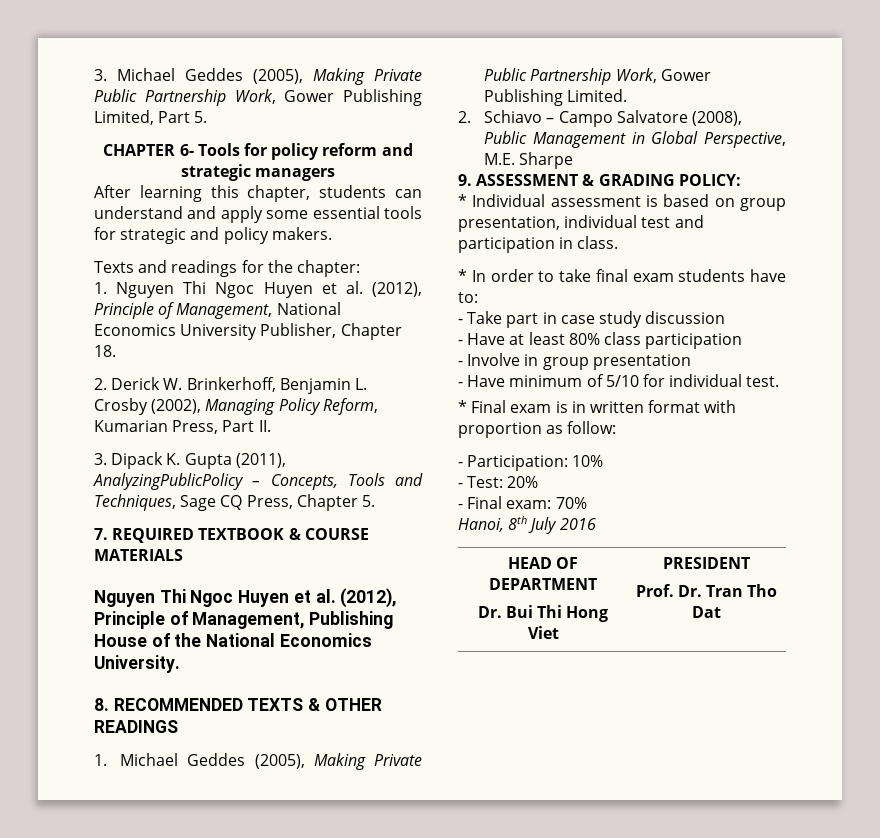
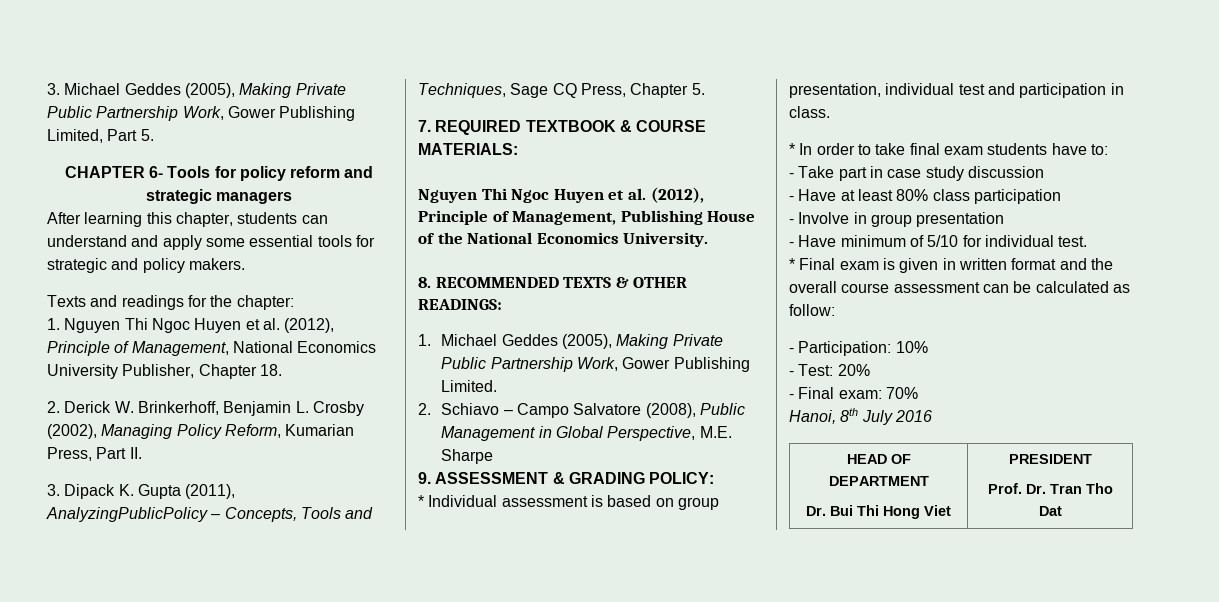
- 7. REQUIRED TEXTBOOK & COURSE MATERIALS
+ 7. REQUIRED TEXTBOOK & COURSE MATERIALS:
- 8. RECOMMENDED TEXTS & OTHER READINGS
+ 8. RECOMMENDED TEXTS & OTHER READINGS:
- * Final exam is in written format with proportion as follow:
+ * Final exam is given in written format and the overall course assessment can be calculated as follow:

